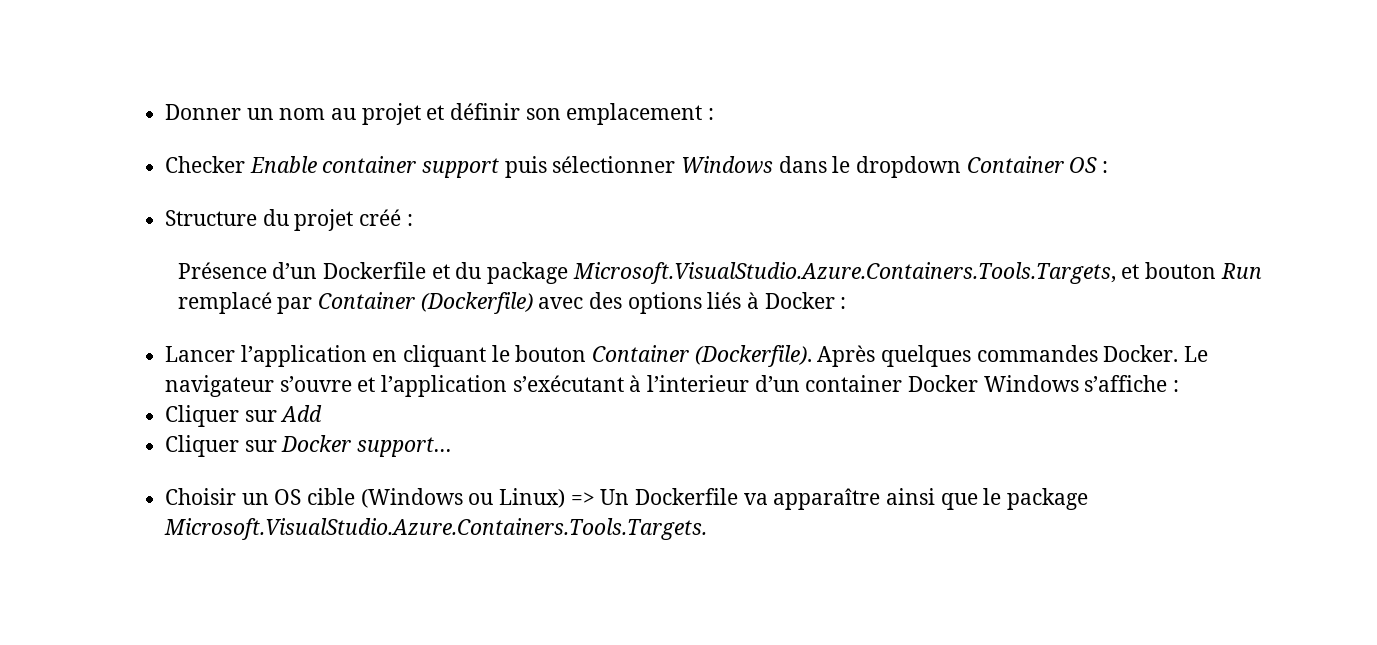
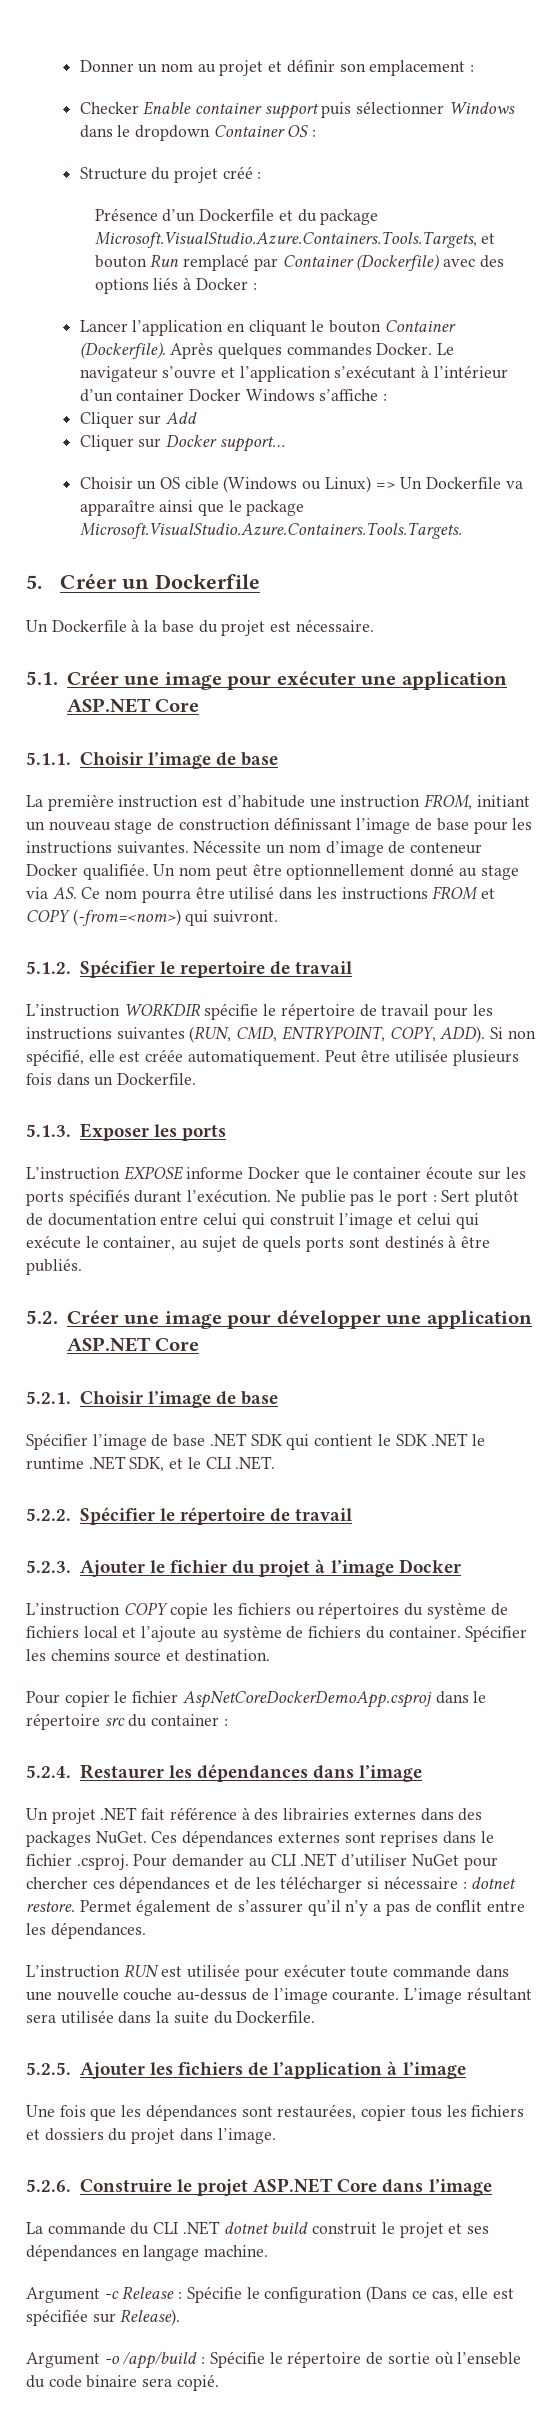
- Le navigateur s’ouvre et l’application s’exécutant à l’interieur d’un container Docker Windows s’affiche :
+ Le navigateur s’ouvre et l’application s’exécutant à l’intérieur d’un container Docker Windows s’affiche :
+ 5. Créer un Dockerfile
+ Un Dockerfile à la base du projet est nécessaire.
+ 5.1. Créer une image pour exécuter une application ASP.NET Core
+ 5.1.1. Choisir l’image de base
+ La première instruction est d’habitude une instruction FROM, initiant un nouveau stage de construction définissant l’image de base pour les instructions suivantes. Nécessite un nom d’image de conteneur Docker qualifiée. Un nom peut être optionnellement donné au stage via AS. Ce nom pourra être utilisé dans les instructions FROM et COPY (-from=<nom>) qui suivront.
+ 5.1.2. Spécifier le repertoire de travail
+ L’instruction WORKDIR spécifie le répertoire de travail pour les instructions suivantes (RUN, CMD, ENTRYPOINT, COPY, ADD). Si non spécifié, elle est créée automatiquement. Peut être utilisée plusieurs fois dans un Dockerfile.
+ 5.1.3. Exposer les ports
+ L’instruction EXPOSE informe Docker que le container écoute sur les ports spécifiés durant l’exécution. Ne publie pas le port : Sert plutôt de documentation entre celui qui construit l’image et celui qui exécute le container, au sujet de quels ports sont destinés à être publiés.
+ 5.2. Créer une image pour développer une application ASP.NET Core
+ 5.2.1. Choisir l’image de base
+ Spécifier l’image de base .NET SDK qui contient le SDK .NET le runtime .NET SDK, et le CLI .NET.
+ 5.2.2. Spécifier le répertoire de travail
+ 5.2.3. Ajouter le fichier du projet à l’image Docker
+ L’instruction COPY copie les fichiers ou répertoires du système de fichiers local et l’ajoute au système de fichiers du container. Spécifier les chemins source et destination.
+ Pour copier le fichier AspNetCoreDockerDemoApp.csproj dans le répertoire src du container :
+ 5.2.4. Restaurer les dépendances dans l’image
+ Un projet .NET fait référence à des librairies externes dans des packages NuGet. Ces dépendances externes sont reprises dans le fichier .csproj. Pour demander au CLI .NET d’utiliser NuGet pour chercher ces dépendances et de les télécharger si nécessaire : dotnet restore. Permet également de s’assurer qu’il n’y a pas de conflit entre les dépendances.
+ L’instruction RUN est utilisée pour exécuter toute commande dans une nouvelle couche au-dessus de l’image courante. L’image résultant sera utilisée dans la suite du Dockerfile.
+ 5.2.5. Ajouter les fichiers de l’application à l’image
+ Une fois que les dépendances sont restaurées, copier tous les fichiers et dossiers du projet dans l’image.
+ 5.2.6. Construire le projet ASP.NET Core dans l’image
+ La commande du CLI .NET dotnet build construit le projet et ses dépendances en langage machine.
+ Argument -c Release : Spécifie le configuration (Dans ce cas, elle est spécifiée sur Release).
+ Argument -o /app/build : Spécifie le répertoire de sortie où l’enseble du code binaire sera copié.

